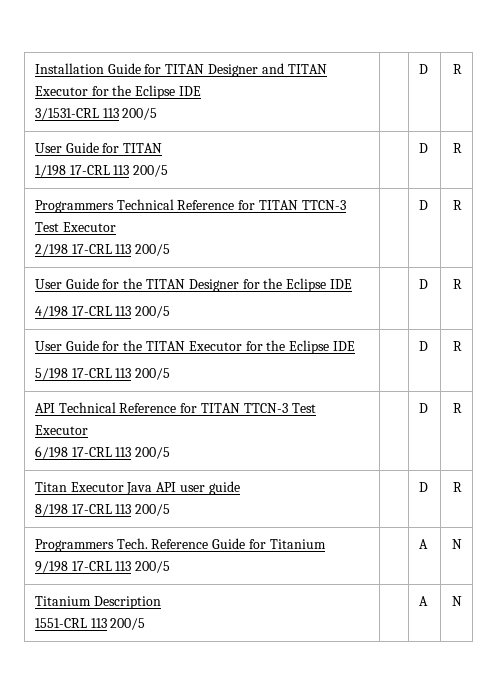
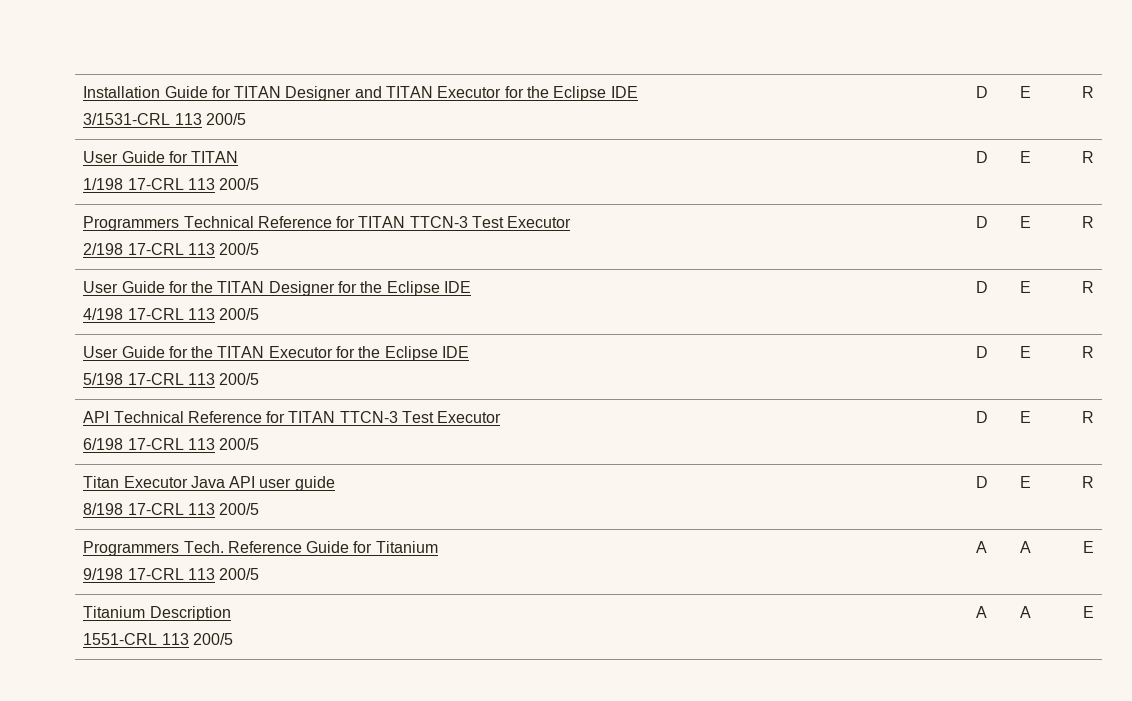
  Installation Guide for TITAN Designer and TITAN Executor for the Eclipse IDE
- 3/1531-CRL 113 200/5 | | D | R
+ 3/1531-CRL 113 200/5 | D | E | R
  User Guide for TITAN
- 1/198 17-CRL 113 200/5 | | D | R
+ 1/198 17-CRL 113 200/5 | D | E | R
  Programmers Technical Reference for TITAN TTCN-3 Test Executor
- 2/198 17-CRL 113 200/5 | | D | R
+ 2/198 17-CRL 113 200/5 | D | E | R
  User Guide for the TITAN Designer for the Eclipse IDE
- 4/198 17-CRL 113 200/5 | | D | R
+ 4/198 17-CRL 113 200/5 | D | E | R
  User Guide for the TITAN Executor for the Eclipse IDE
- 5/198 17-CRL 113 200/5 | | D | R
+ 5/198 17-CRL 113 200/5 | D | E | R
  API Technical Reference for TITAN TTCN-3 Test Executor
- 6/198 17-CRL 113 200/5 | | D | R
+ 6/198 17-CRL 113 200/5 | D | E | R
  Titan Executor Java API user guide
- 8/198 17-CRL 113 200/5 | | D | R
+ 8/198 17-CRL 113 200/5 | D | E | R
  Programmers Tech. Reference Guide for Titanium
- 9/198 17-CRL 113 200/5 | | A | N
+ 9/198 17-CRL 113 200/5 | A | A | E
  Titanium Description
- 1551-CRL 113 200/5 | | A | N
+ 1551-CRL 113 200/5 | A | A | E

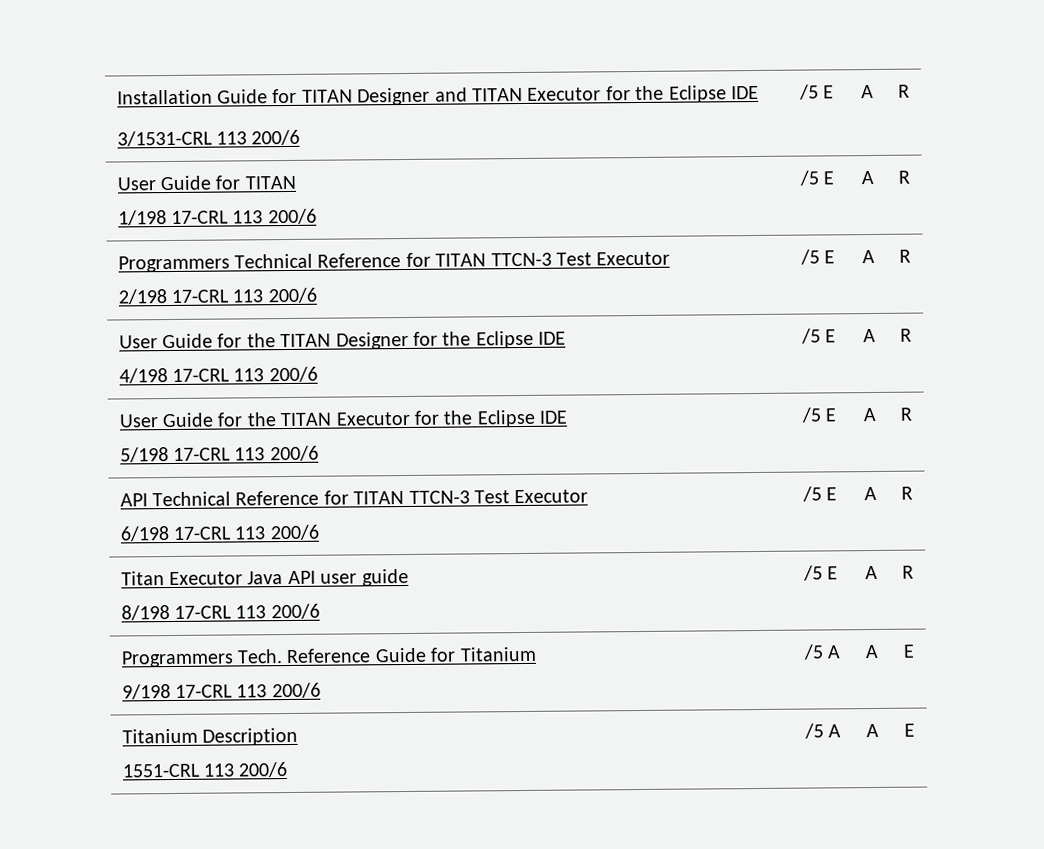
  Installation Guide for TITAN Designer and TITAN Executor for the Eclipse IDE
- 3/1531-CRL 113 200/5 | D | E | R
+ 3/1531-CRL 113 200/6 | /5 E | A | R
  User Guide for TITAN
- 1/198 17-CRL 113 200/5 | D | E | R
+ 1/198 17-CRL 113 200/6 | /5 E | A | R
  Programmers Technical Reference for TITAN TTCN-3 Test Executor
- 2/198 17-CRL 113 200/5 | D | E | R
+ 2/198 17-CRL 113 200/6 | /5 E | A | R
  User Guide for the TITAN Designer for the Eclipse IDE
- 4/198 17-CRL 113 200/5 | D | E | R
+ 4/198 17-CRL 113 200/6 | /5 E | A | R
  User Guide for the TITAN Executor for the Eclipse IDE
- 5/198 17-CRL 113 200/5 | D | E | R
+ 5/198 17-CRL 113 200/6 | /5 E | A | R
  API Technical Reference for TITAN TTCN-3 Test Executor
- 6/198 17-CRL 113 200/5 | D | E | R
+ 6/198 17-CRL 113 200/6 | /5 E | A | R
  Titan Executor Java API user guide
- 8/198 17-CRL 113 200/5 | D | E | R
+ 8/198 17-CRL 113 200/6 | /5 E | A | R
  Programmers Tech. Reference Guide for Titanium
- 9/198 17-CRL 113 200/5 | A | A | E
+ 9/198 17-CRL 113 200/6 | /5 A | A | E
  Titanium Description
- 1551-CRL 113 200/5 | A | A | E
+ 1551-CRL 113 200/6 | /5 A | A | E

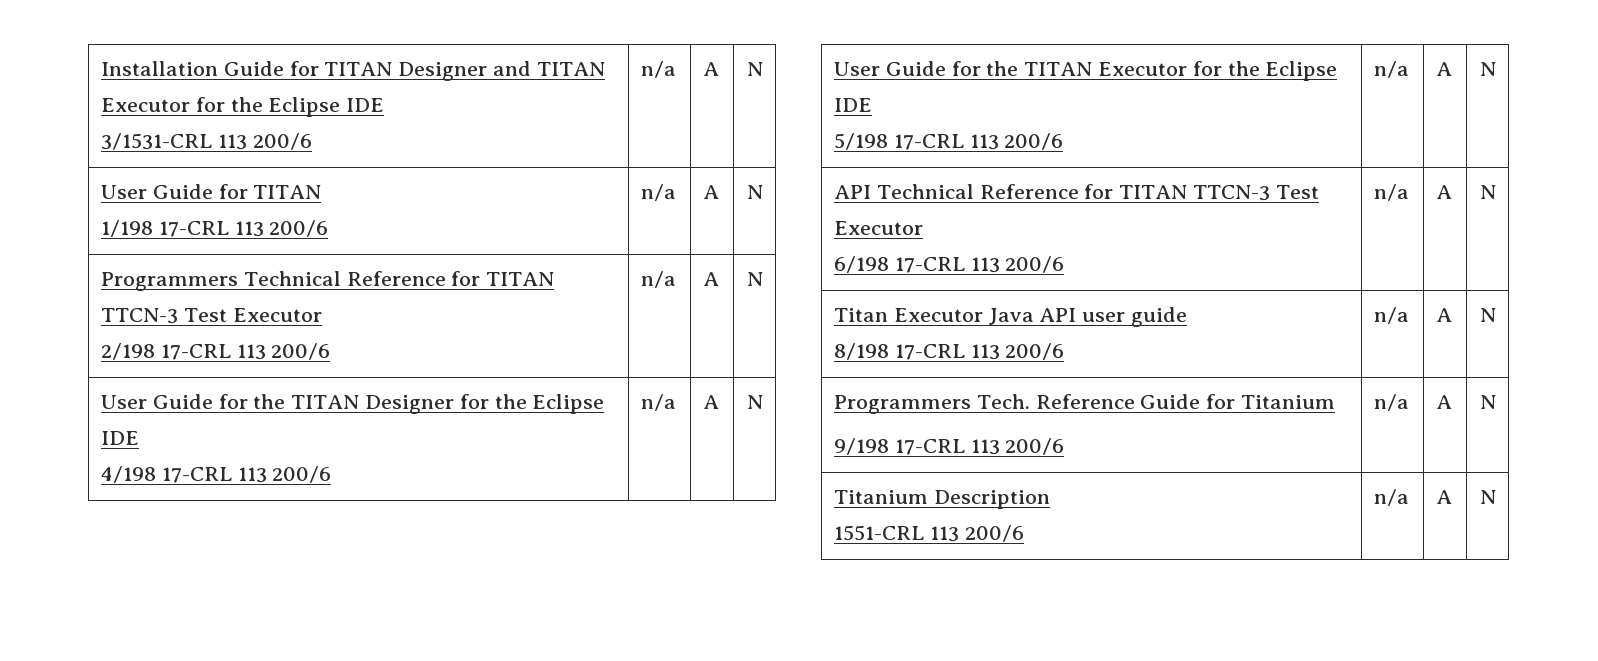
  Installation Guide for TITAN Designer and TITAN Executor for the Eclipse IDE
- 3/1531-CRL 113 200/6 | /5 E | A | R
+ 3/1531-CRL 113 200/6 | n/a | A | N
  User Guide for TITAN
- 1/198 17-CRL 113 200/6 | /5 E | A | R
+ 1/198 17-CRL 113 200/6 | n/a | A | N
  Programmers Technical Reference for TITAN TTCN-3 Test Executor
- 2/198 17-CRL 113 200/6 | /5 E | A | R
+ 2/198 17-CRL 113 200/6 | n/a | A | N
  User Guide for the TITAN Designer for the Eclipse IDE
- 4/198 17-CRL 113 200/6 | /5 E | A | R
+ 4/198 17-CRL 113 200/6 | n/a | A | N
  User Guide for the TITAN Executor for the Eclipse IDE
- 5/198 17-CRL 113 200/6 | /5 E | A | R
+ 5/198 17-CRL 113 200/6 | n/a | A | N
  API Technical Reference for TITAN TTCN-3 Test Executor
- 6/198 17-CRL 113 200/6 | /5 E | A | R
+ 6/198 17-CRL 113 200/6 | n/a | A | N
  Titan Executor Java API user guide
- 8/198 17-CRL 113 200/6 | /5 E | A | R
+ 8/198 17-CRL 113 200/6 | n/a | A | N
  Programmers Tech. Reference Guide for Titanium
- 9/198 17-CRL 113 200/6 | /5 A | A | E
+ 9/198 17-CRL 113 200/6 | n/a | A | N
  Titanium Description
- 1551-CRL 113 200/6 | /5 A | A | E
+ 1551-CRL 113 200/6 | n/a | A | N

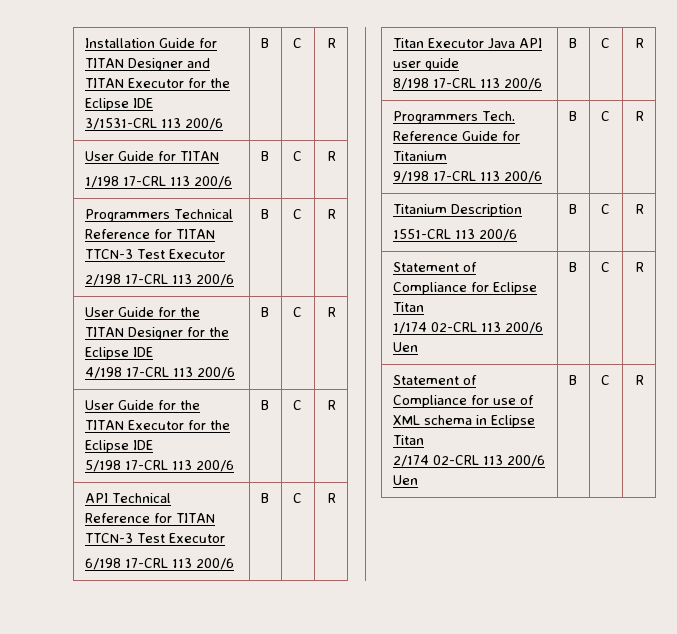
  Installation Guide for TITAN Designer and TITAN Executor for the Eclipse IDE
- 3/1531-CRL 113 200/6 | n/a | A | N
+ 3/1531-CRL 113 200/6 | B | C | R
  User Guide for TITAN
- 1/198 17-CRL 113 200/6 | n/a | A | N
+ 1/198 17-CRL 113 200/6 | B | C | R
  Programmers Technical Reference for TITAN TTCN-3 Test Executor
- 2/198 17-CRL 113 200/6 | n/a | A | N
+ 2/198 17-CRL 113 200/6 | B | C | R
  User Guide for the TITAN Designer for the Eclipse IDE
- 4/198 17-CRL 113 200/6 | n/a | A | N
+ 4/198 17-CRL 113 200/6 | B | C | R
  User Guide for the TITAN Executor for the Eclipse IDE
- 5/198 17-CRL 113 200/6 | n/a | A | N
+ 5/198 17-CRL 113 200/6 | B | C | R
  API Technical Reference for TITAN TTCN-3 Test Executor
- 6/198 17-CRL 113 200/6 | n/a | A | N
+ 6/198 17-CRL 113 200/6 | B | C | R
  Titan Executor Java API user guide
- 8/198 17-CRL 113 200/6 | n/a | A | N
+ 8/198 17-CRL 113 200/6 | B | C | R
  Programmers Tech. Reference Guide for Titanium
- 9/198 17-CRL 113 200/6 | n/a | A | N
+ 9/198 17-CRL 113 200/6 | B | C | R
  Titanium Description
- 1551-CRL 113 200/6 | n/a | A | N
+ 1551-CRL 113 200/6 | B | C | R
+ Statement of Compliance for Eclipse Titan
+ 1/174 02-CRL 113 200/6 Uen | B | C | R
+ Statement of Compliance for use of XML schema in Eclipse Titan
+ 2/174 02-CRL 113 200/6 Uen | B | C | R

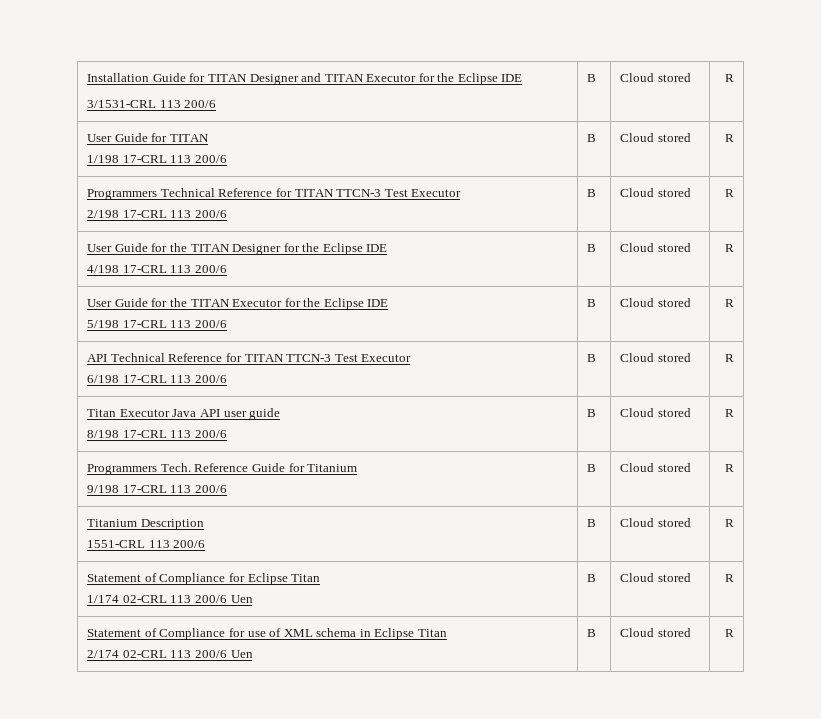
  Installation Guide for TITAN Designer and TITAN Executor for the Eclipse IDE
- 3/1531-CRL 113 200/6 | B | C | R
+ 3/1531-CRL 113 200/6 | B | Cloud stored | R
  User Guide for TITAN
- 1/198 17-CRL 113 200/6 | B | C | R
+ 1/198 17-CRL 113 200/6 | B | Cloud stored | R
  Programmers Technical Reference for TITAN TTCN-3 Test Executor
- 2/198 17-CRL 113 200/6 | B | C | R
+ 2/198 17-CRL 113 200/6 | B | Cloud stored | R
  User Guide for the TITAN Designer for the Eclipse IDE
- 4/198 17-CRL 113 200/6 | B | C | R
+ 4/198 17-CRL 113 200/6 | B | Cloud stored | R
  User Guide for the TITAN Executor for the Eclipse IDE
- 5/198 17-CRL 113 200/6 | B | C | R
+ 5/198 17-CRL 113 200/6 | B | Cloud stored | R
  API Technical Reference for TITAN TTCN-3 Test Executor
- 6/198 17-CRL 113 200/6 | B | C | R
+ 6/198 17-CRL 113 200/6 | B | Cloud stored | R
  Titan Executor Java API user guide
- 8/198 17-CRL 113 200/6 | B | C | R
+ 8/198 17-CRL 113 200/6 | B | Cloud stored | R
  Programmers Tech. Reference Guide for Titanium
- 9/198 17-CRL 113 200/6 | B | C | R
+ 9/198 17-CRL 113 200/6 | B | Cloud stored | R
  Titanium Description
- 1551-CRL 113 200/6 | B | C | R
+ 1551-CRL 113 200/6 | B | Cloud stored | R
  Statement of Compliance for Eclipse Titan
- 1/174 02-CRL 113 200/6 Uen | B | C | R
+ 1/174 02-CRL 113 200/6 Uen | B | Cloud stored | R
  Statement of Compliance for use of XML schema in Eclipse Titan
- 2/174 02-CRL 113 200/6 Uen | B | C | R
+ 2/174 02-CRL 113 200/6 Uen | B | Cloud stored | R

